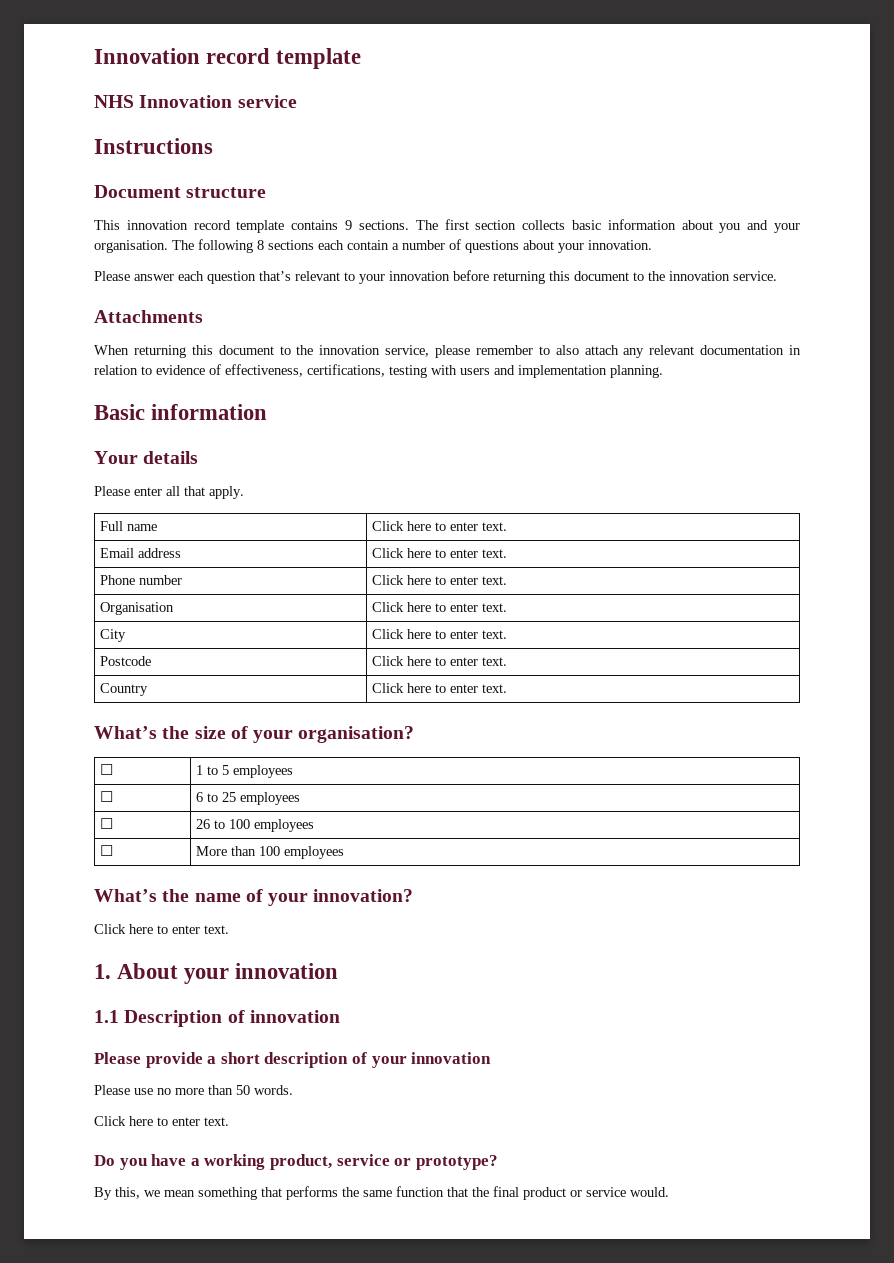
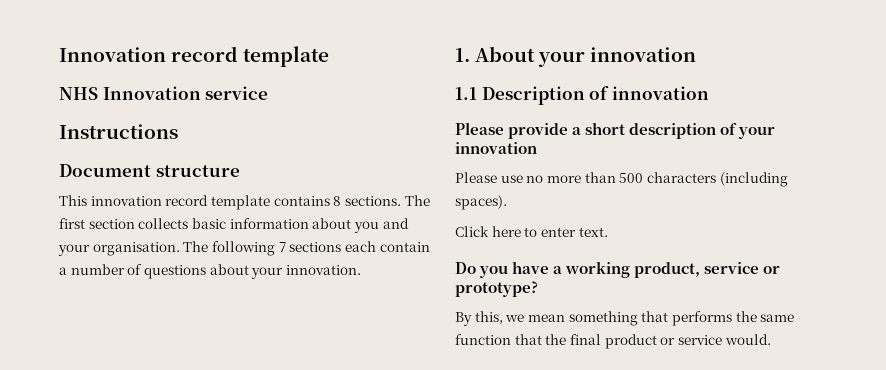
- This innovation record template contains 9 sections.
+ This innovation record template contains 8 sections.
- The following 8 sections each contain a number of questions about your innovation.
+ The following 7 sections each contain a number of questions about your innovation.
- Please answer each question that’s relevant to your innovation before returning this document to the innovation service.
- Attachments
- When returning this document to the innovation service, please remember to also attach any relevant documentation in relation to evidence of effectiveness, certifications, testing with users and implementation planning.
- Basic information
- Your details
- Please enter all that apply.
- Full name | Click here to enter text.
- Email address | Click here to enter text.
- Phone number | Click here to enter text.
- Organisation | Click here to enter text.
- City | Click here to enter text.
- Postcode | Click here to enter text.
- Country | Click here to enter text.
- What’s the size of your organisation?
- ☐ | 1 to 5 employees
- ☐ | 6 to 25 employees
- ☐ | 26 to 100 employees
- ☐ | More than 100 employees
- What’s the name of your innovation?
- Click here to enter text.
- Please use no more than 50 words.
+ Please use no more than 500 characters (including spaces).

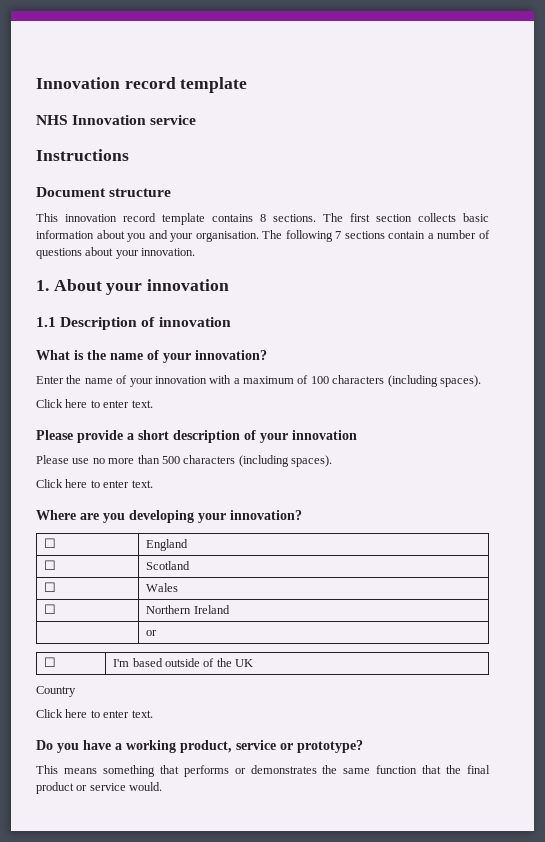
- The following 7 sections each contain a number of questions about your innovation.
+ The following 7 sections contain a number of questions about your innovation.
+ What is the name of your innovation?
+ Enter the name of your innovation with a maximum of 100 characters (including spaces).
+ Click here to enter text.
+ Where are you developing your innovation?
+ ☐ | England
+ ☐ | Scotland
+ ☐ | Wales
+ ☐ | Northern Ireland
+ | or
+ ☐ | I'm based outside of the UK
+ Country
+ Click here to enter text.
- By this, we mean something that performs the same function that the final product or service would.
+ This means something that performs or demonstrates the same function that the final product or service would.

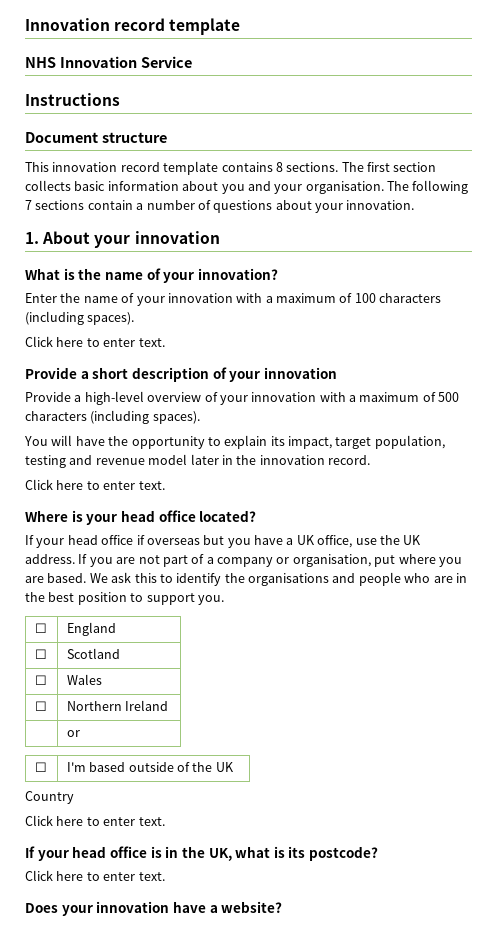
- NHS Innovation service
+ NHS Innovation Service
- 1.1 Description of innovation
- Please provide a short description of your innovation
+ Provide a short description of your innovation
- Please use no more than 500 characters (including spaces).
+ Provide a high-level overview of your innovation with a maximum of 500 characters (including spaces).
+ You will have the opportunity to explain its impact, target population, testing and revenue model later in the innovation record.
- Where are you developing your innovation?
+ Where is your head office located?
+ If your head office if overseas but you have a UK office, use the UK address. If you are not part of a company or organisation, put where you are based. We ask this to identify the organisations and people who are in the best position to support you.
- Do you have a working product, service or prototype?
- This means something that performs or demonstrates the same function that the final product or service would.
+ If your head office is in the UK, what is its postcode?
+ Click here to enter text.
+ Does your innovation have a website?

